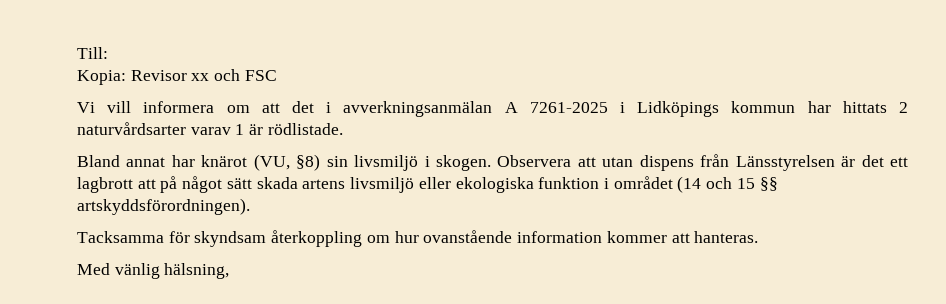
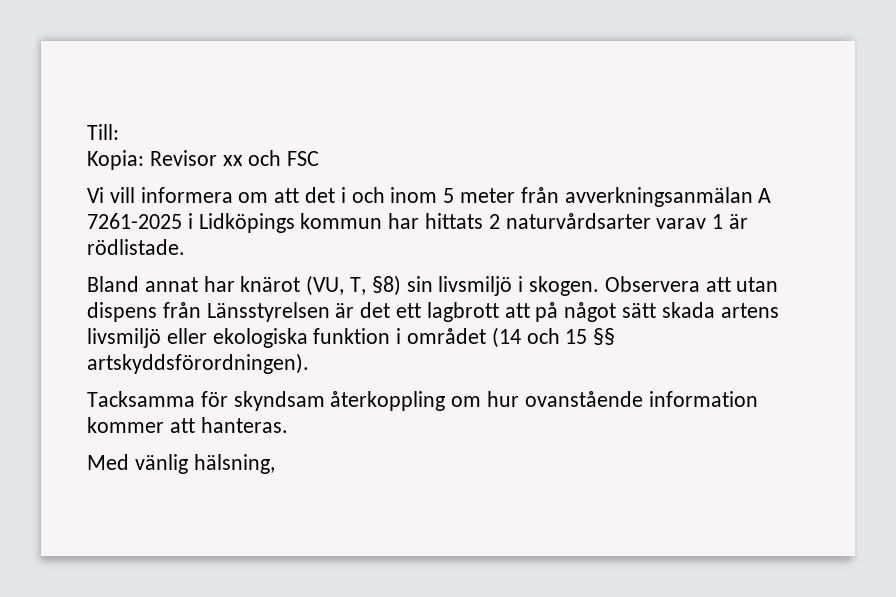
- Vi vill informera om att det i avverkningsanmälan A 7261-2025 i Lidköpings kommun har hittats 2 naturvårdsarter varav 1 är rödlistade.
+ Vi vill informera om att det i och inom 5 meter från avverkningsanmälan A 7261-2025 i Lidköpings kommun har hittats 2 naturvårdsarter varav 1 är rödlistade.
- Bland annat har knärot (VU, §8) sin livsmiljö i skogen.
+ Bland annat har knärot (VU, T, §8) sin livsmiljö i skogen.

